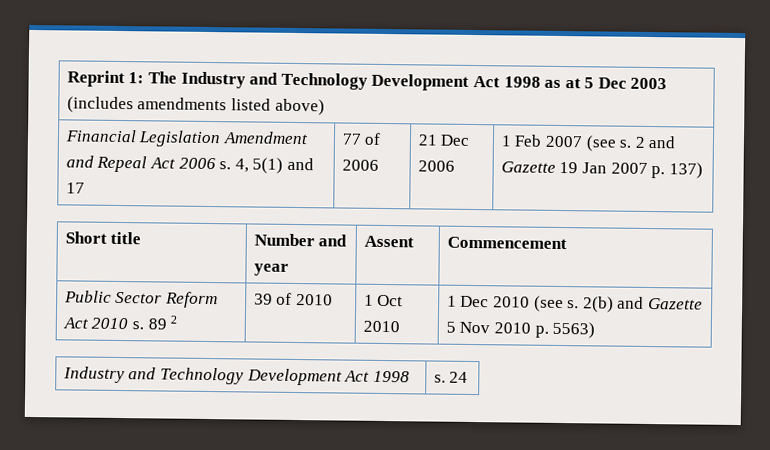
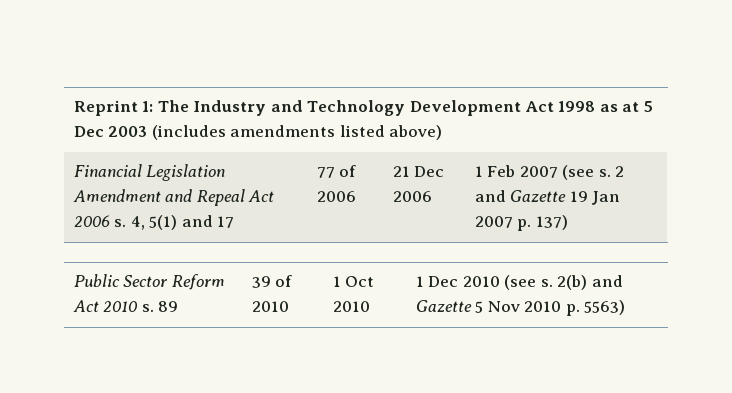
- Short title | Number and year | Assent | Commencement
- Public Sector Reform Act 2010 s. 89 2 | 39 of 2010 | 1 Oct 2010 | 1 Dec 2010 (see s. 2(b) and Gazette 5 Nov 2010 p. 5563)
+ Public Sector Reform Act 2010 s. 89 | 39 of 2010 | 1 Oct 2010 | 1 Dec 2010 (see s. 2(b) and Gazette 5 Nov 2010 p. 5563)
- Industry and Technology Development Act 1998 | s. 24

